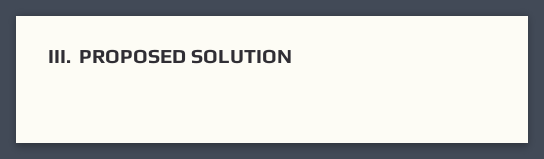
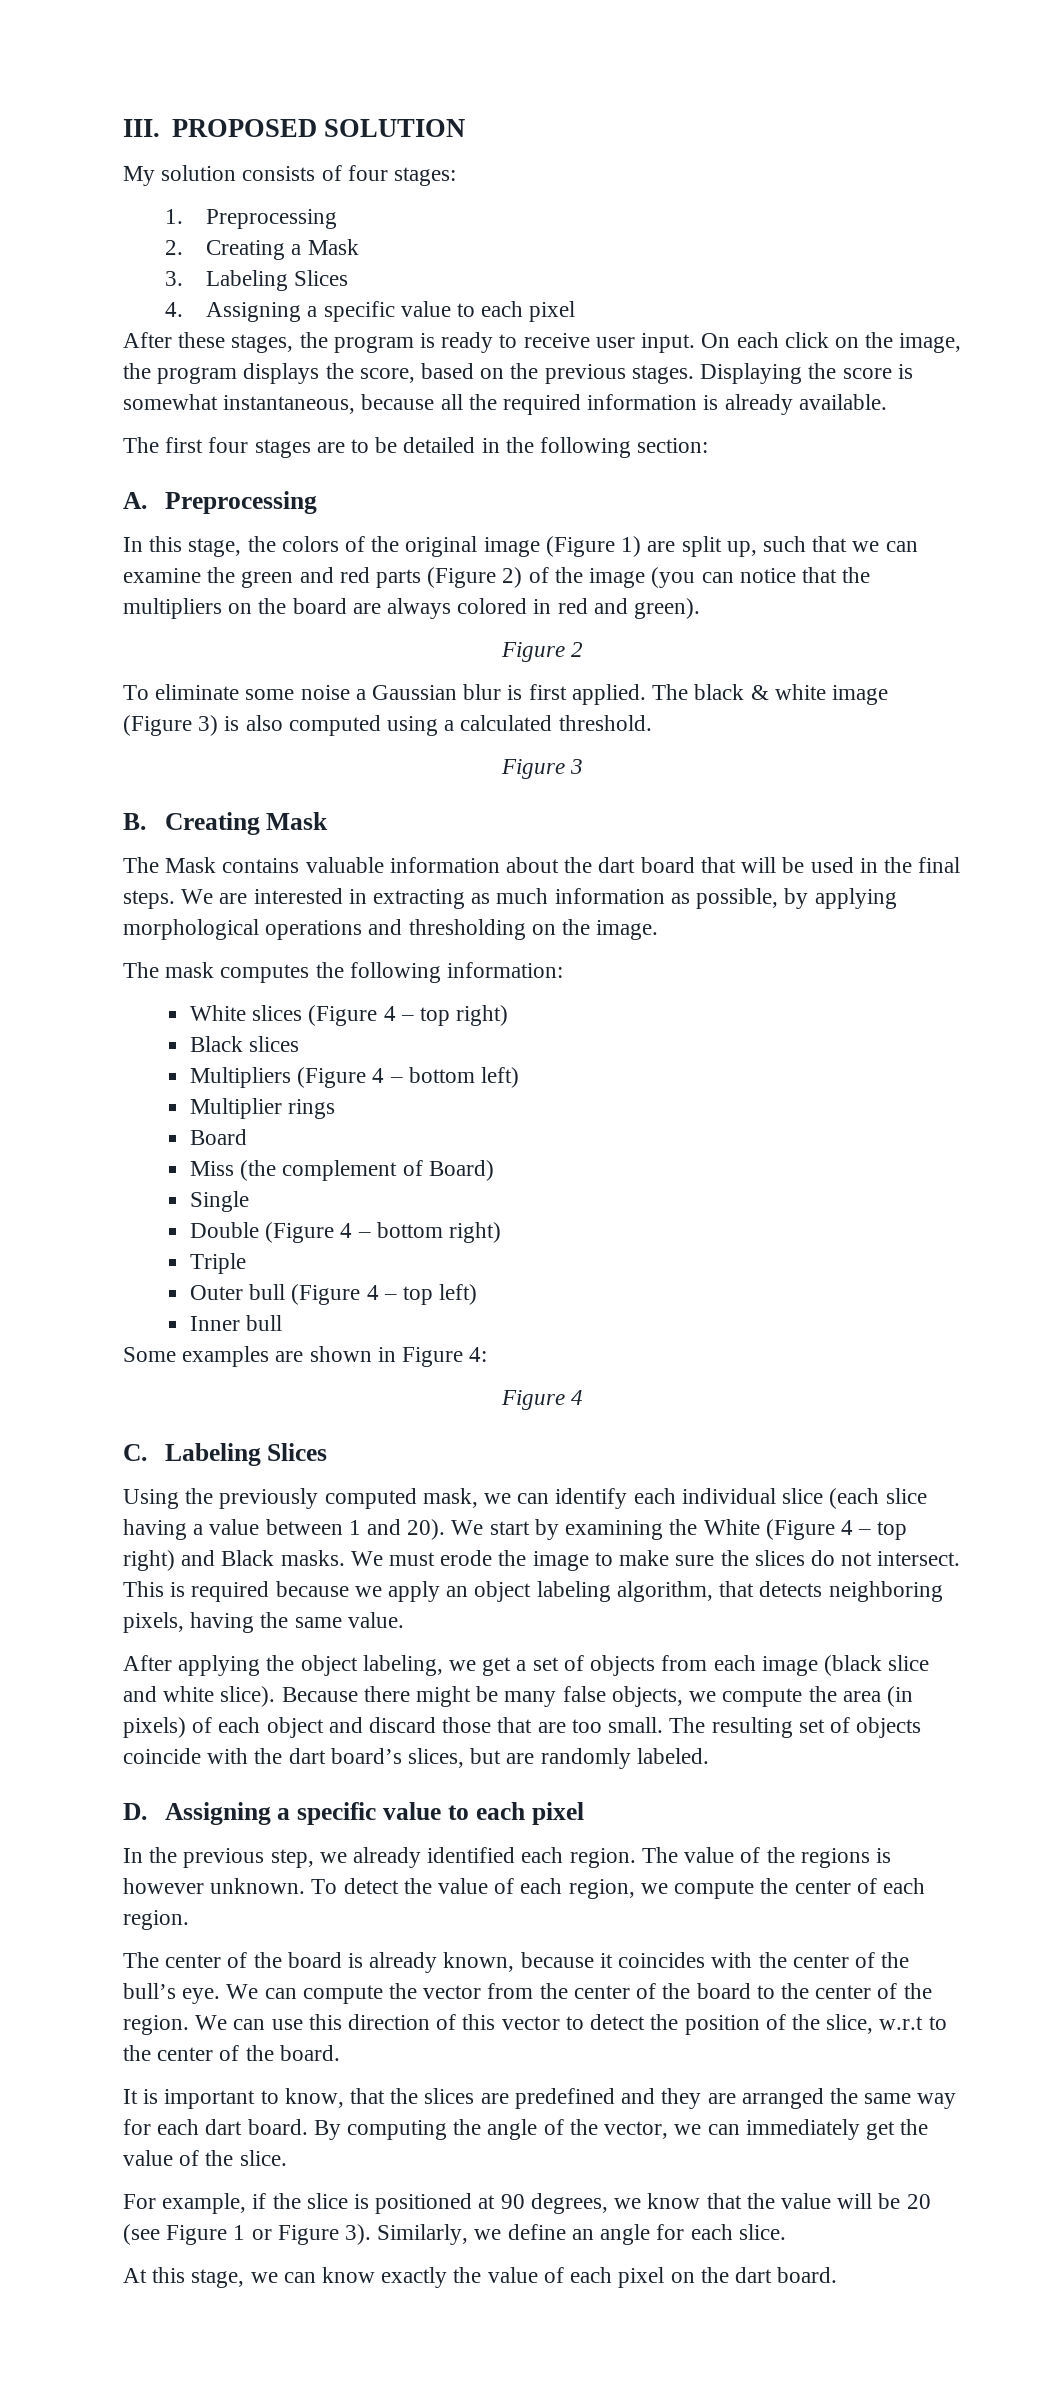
+ My solution consists of four stages:
+ 1. Preprocessing
+ 2. Creating a Mask
+ 3. Labeling Slices
+ 4. Assigning a specific value to each pixel
+ After these stages, the program is ready to receive user input. On each click on the image, the program displays the score, based on the previous stages. Displaying the score is somewhat instantaneous, because all the required information is already available.
+ The first four stages are to be detailed in the following section:
+ A. Preprocessing
+ In this stage, the colors of the original image (Figure 1) are split up, such that we can examine the green and red parts (Figure 2) of the image (you can notice that the multipliers on the board are always colored in red and green).
+ Figure 2
+ To eliminate some noise a Gaussian blur is first applied. The black & white image (Figure 3) is also computed using a calculated threshold.
+ Figure 3
+ B. Creating Mask
+ The Mask contains valuable information about the dart board that will be used in the final steps. We are interested in extracting as much information as possible, by applying morphological operations and thresholding on the image.
+ The mask computes the following information:
+ White slices (Figure 4 – top right)
+ Black slices
+ Multipliers (Figure 4 – bottom left)
+ Multiplier rings
+ Board
+ Miss (the complement of Board)
+ Single
+ Double (Figure 4 – bottom right)
+ Triple
+ Outer bull (Figure 4 – top left)
+ Inner bull
+ Some examples are shown in Figure 4:
+ Figure 4
+ C. Labeling Slices
+ Using the previously computed mask, we can identify each individual slice (each slice having a value between 1 and 20). We start by examining the White (Figure 4 – top right) and Black masks. We must erode the image to make sure the slices do not intersect. This is required because we apply an object labeling algorithm, that detects neighboring pixels, having the same value.
+ After applying the object labeling, we get a set of objects from each image (black slice and white slice). Because there might be many false objects, we compute the area (in pixels) of each object and discard those that are too small. The resulting set of objects coincide with the dart board’s slices, but are randomly labeled.
+ D. Assigning a specific value to each pixel
+ In the previous step, we already identified each region. The value of the regions is however unknown. To detect the value of each region, we compute the center of each region.
+ The center of the board is already known, because it coincides with the center of the bull’s eye. We can compute the vector from the center of the board to the center of the region. We can use this direction of this vector to detect the position of the slice, w.r.t to the center of the board.
+ It is important to know, that the slices are predefined and they are arranged the same way for each dart board. By computing the angle of the vector, we can immediately get the value of the slice.
+ For example, if the slice is positioned at 90 degrees, we know that the value will be 20 (see Figure 1 or Figure 3). Similarly, we define an angle for each slice.
+ At this stage, we can know exactly the value of each pixel on the dart board.

